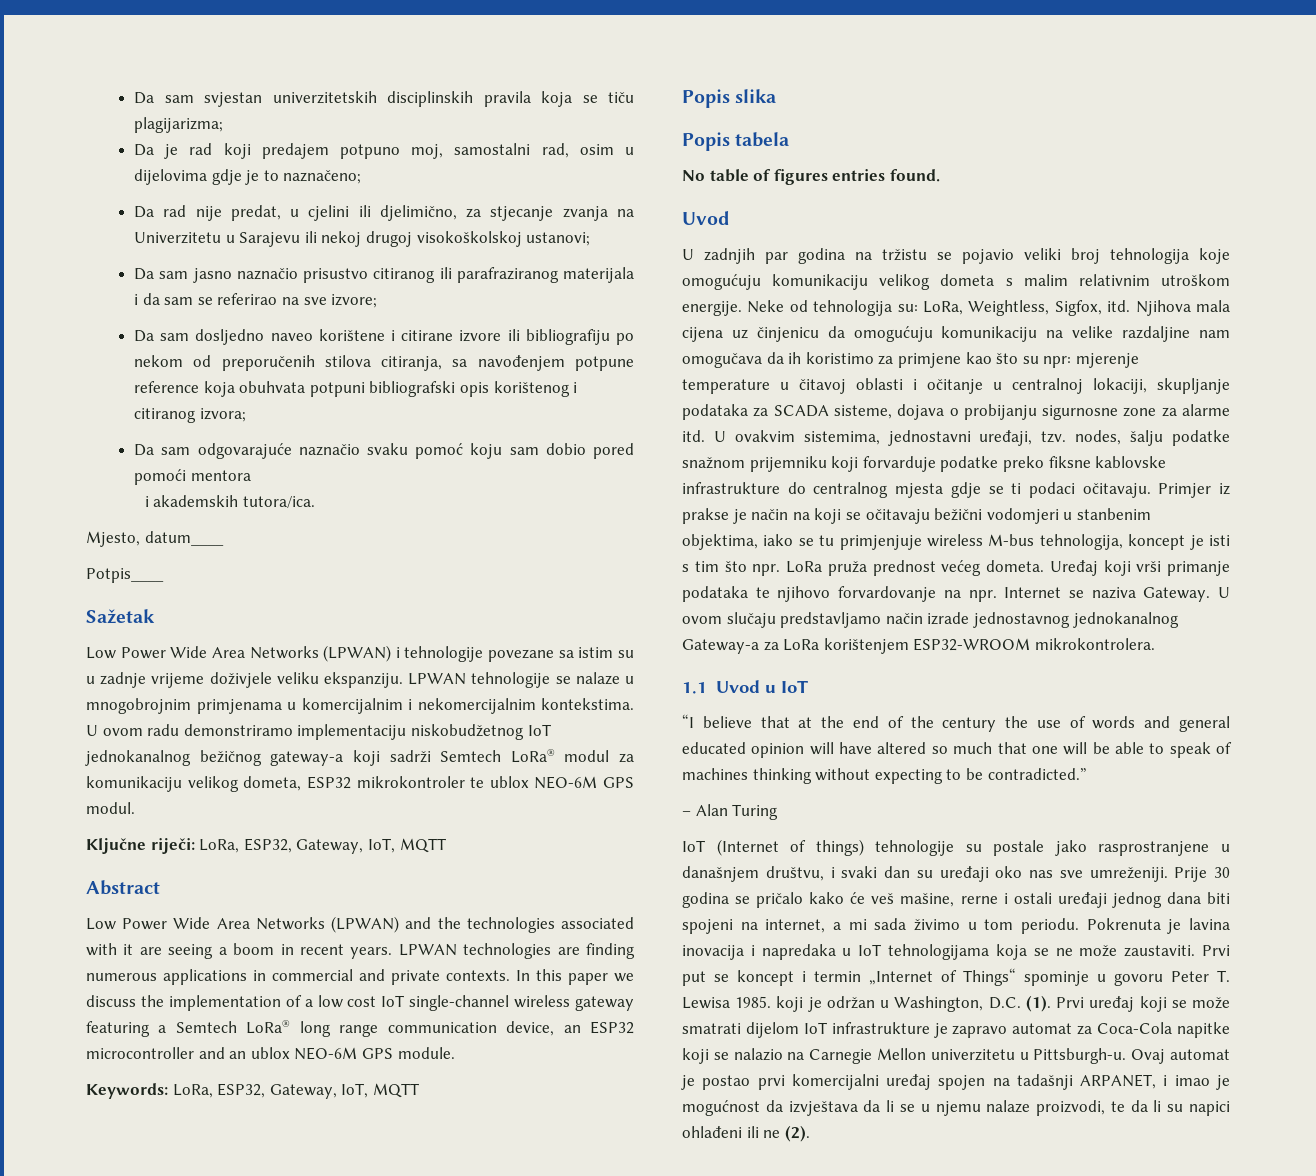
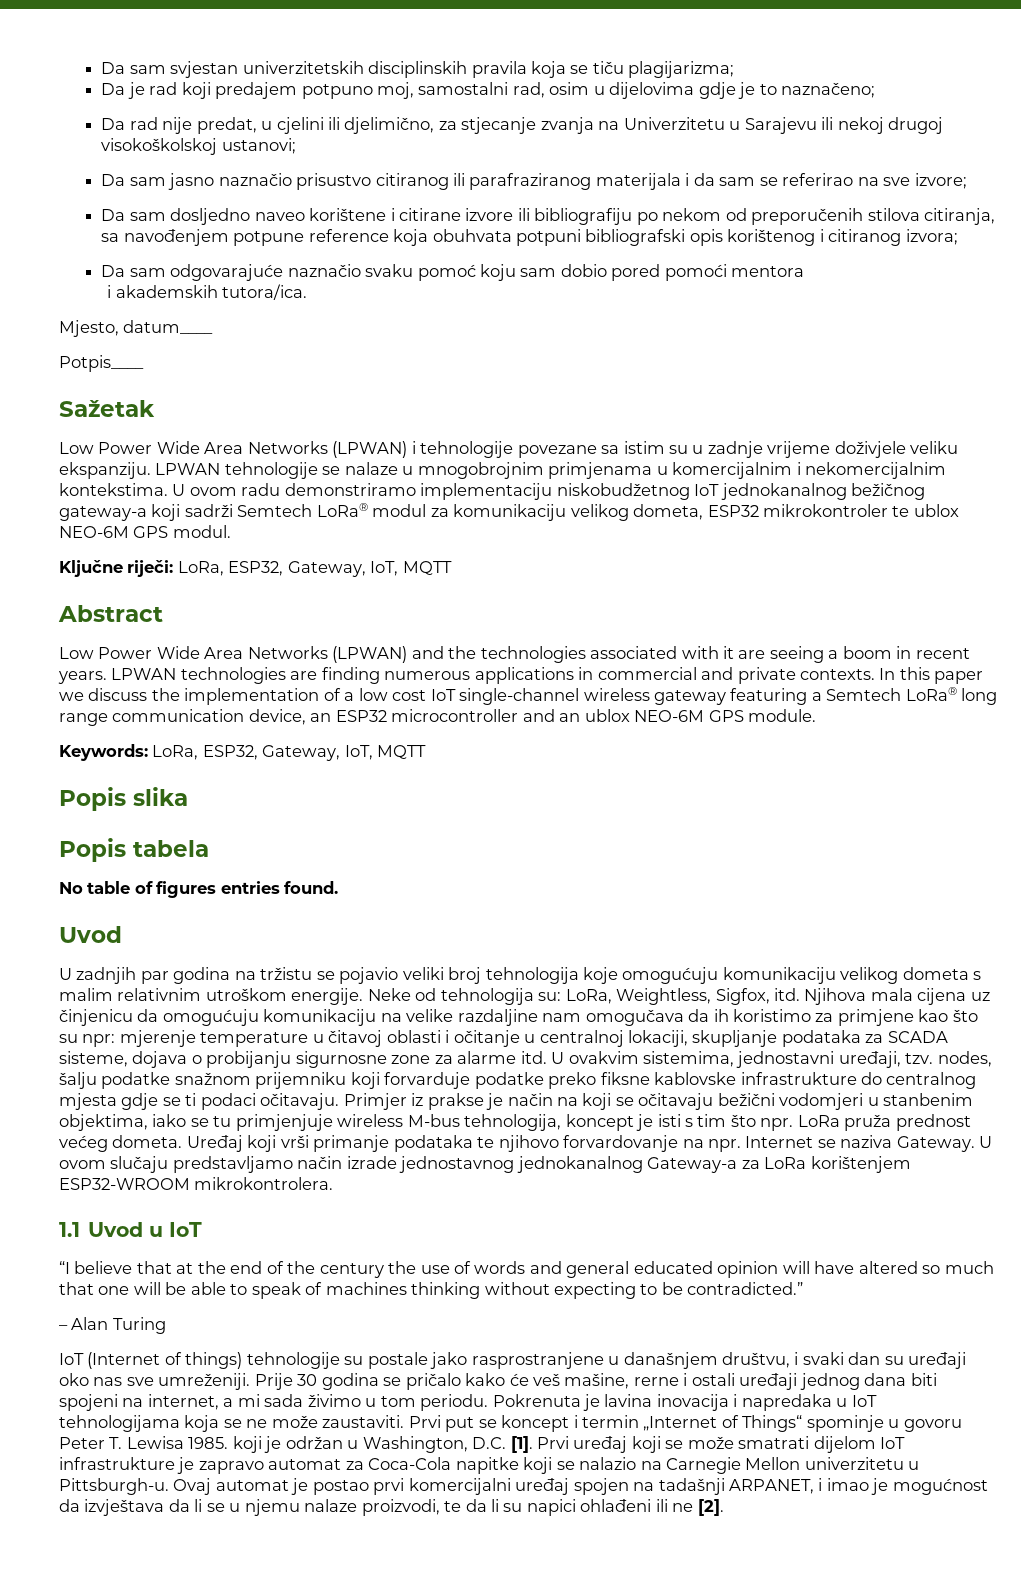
- Prvi put se koncept i termin „Internet of Things“ spominje u govoru Peter T. Lewisa 1985. koji je održan u Washington, D.C. (1).
+ Prvi put se koncept i termin „Internet of Things“ spominje u govoru Peter T. Lewisa 1985. koji je održan u Washington, D.C. [1].
- Ovaj automat je postao prvi komercijalni uređaj spojen na tadašnji ARPANET, i imao je mogućnost da izvještava da li se u njemu nalaze proizvodi, te da li su napici ohlađeni ili ne (2).
+ Ovaj automat je postao prvi komercijalni uređaj spojen na tadašnji ARPANET, i imao je mogućnost da izvještava da li se u njemu nalaze proizvodi, te da li su napici ohlađeni ili ne [2].

